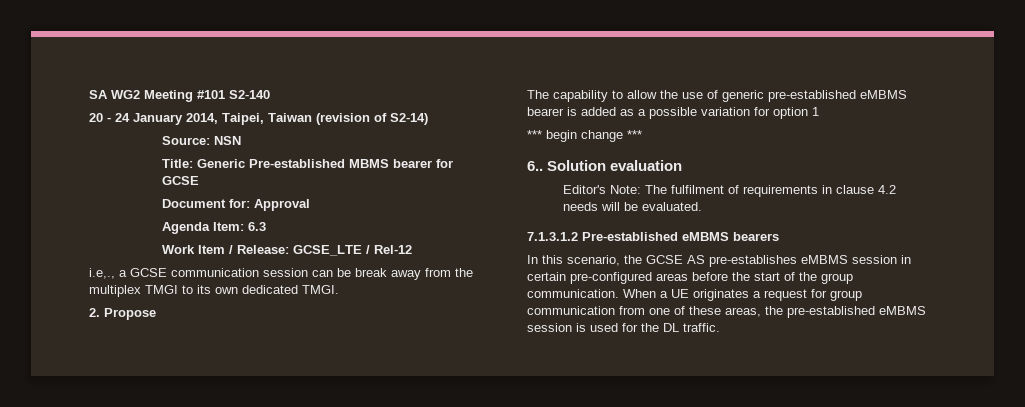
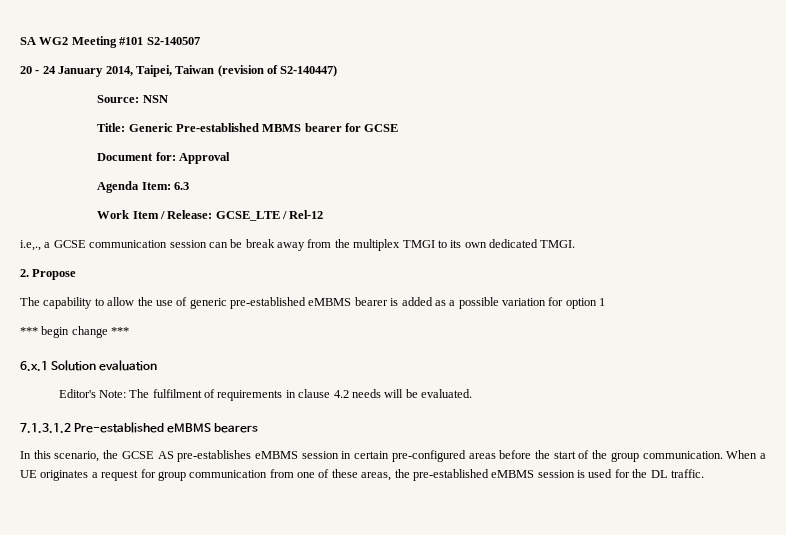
- SA WG2 Meeting #101 S2-140
+ SA WG2 Meeting #101 S2-140507
- 20 - 24 January 2014, Taipei, Taiwan (revision of S2-14)
+ 20 - 24 January 2014, Taipei, Taiwan (revision of S2-140447)
- 6.. Solution evaluation
+ 6.x.1 Solution evaluation

